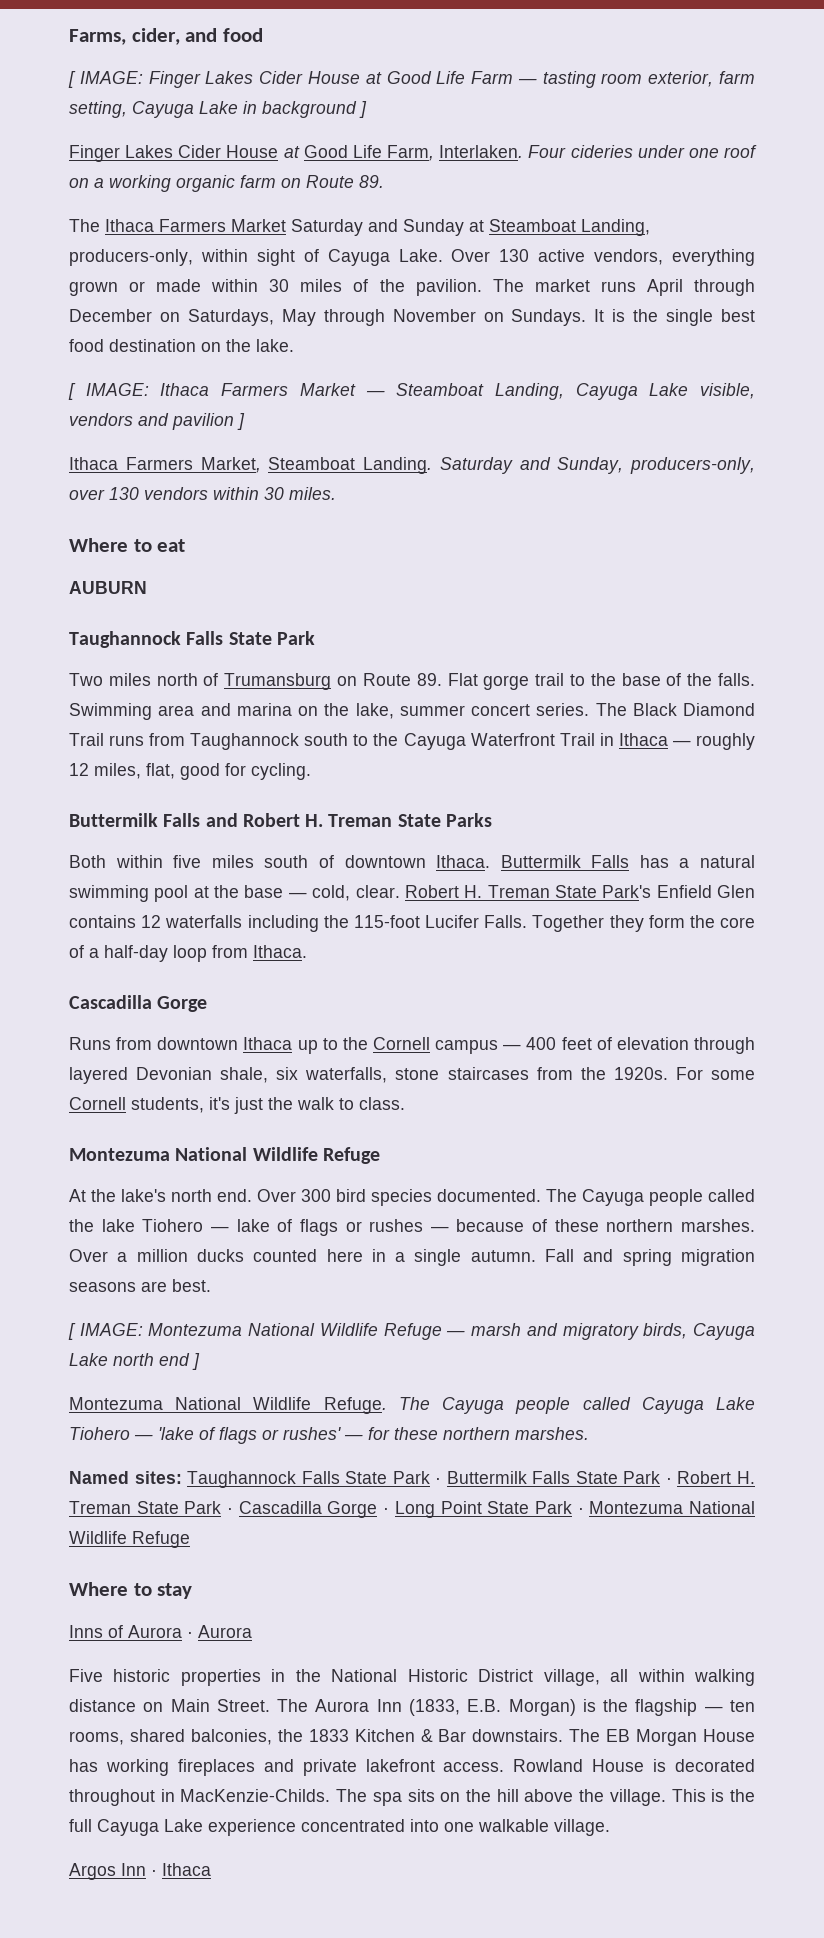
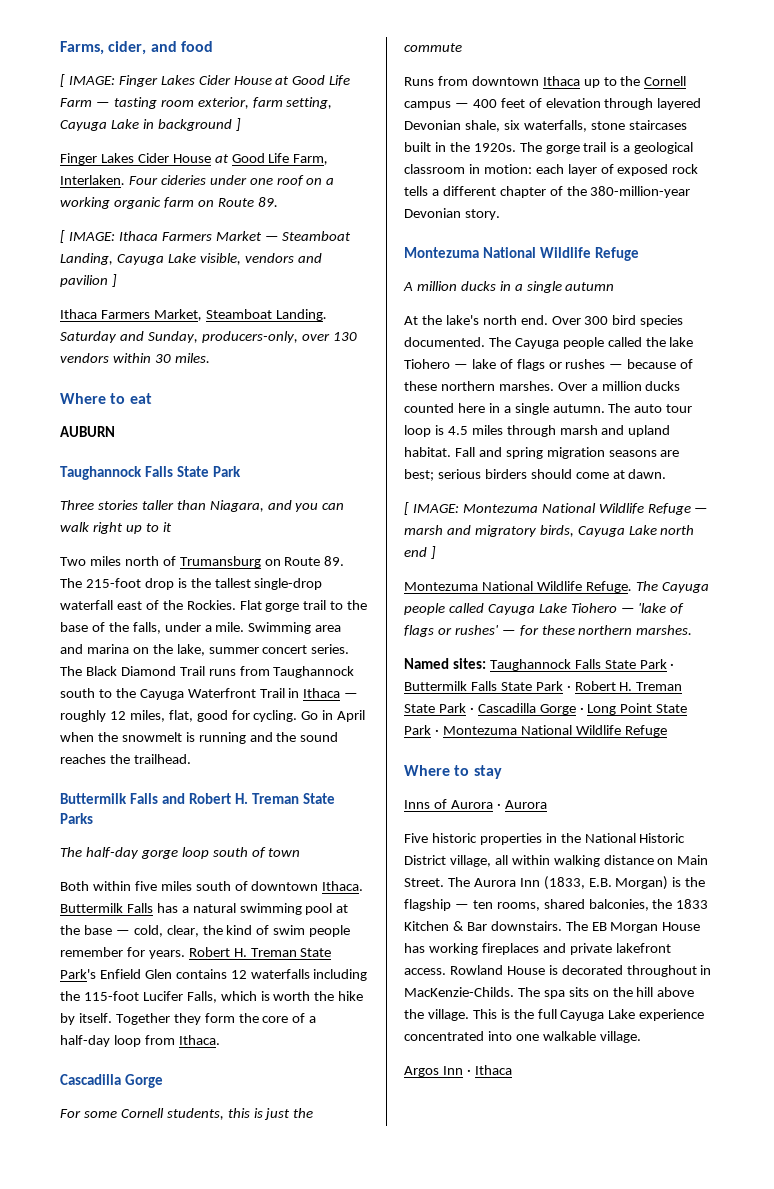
- The Ithaca Farmers Market Saturday and Sunday at Steamboat Landing, producers-only, within sight of Cayuga Lake. Over 130 active vendors, everything grown or made within 30 miles of the pavilion. The market runs April through December on Saturdays, May through November on Sundays. It is the single best food destination on the lake.
+ Three stories taller than Niagara, and you can walk right up to it
- Two miles north of Trumansburg on Route 89. Flat gorge trail to the base of the falls.
+ Two miles north of Trumansburg on Route 89. The 215-foot drop is the tallest single-drop waterfall east of the Rockies. Flat gorge trail to the base of the falls, under a mile.
+ Go in April when the snowmelt is running and the sound reaches the trailhead.
+ The half-day gorge loop south of town
- Buttermilk Falls has a natural swimming pool at the base — cold, clear.
+ Buttermilk Falls has a natural swimming pool at the base — cold, clear, the kind of swim people remember for years.
- Robert H. Treman State Park's Enfield Glen contains 12 waterfalls including the 115-foot Lucifer Falls.
+ Robert H. Treman State Park's Enfield Glen contains 12 waterfalls including the 115-foot Lucifer Falls, which is worth the hike by itself.
+ For some Cornell students, this is just the commute
- Runs from downtown Ithaca up to the Cornell campus — 400 feet of elevation through layered Devonian shale, six waterfalls, stone staircases from the 1920s. For some Cornell students, it's just the walk to class.
+ Runs from downtown Ithaca up to the Cornell campus — 400 feet of elevation through layered Devonian shale, six waterfalls, stone staircases built in the 1920s. The gorge trail is a geological classroom in motion: each layer of exposed rock tells a different chapter of the 380-million-year Devonian story.
  Montezuma National Wildlife Refuge
+ A million ducks in a single autumn
+ The auto tour loop is 4.5 miles through marsh and upland habitat.
- Fall and spring migration seasons are best.
+ Fall and spring migration seasons are best; serious birders should come at dawn.

